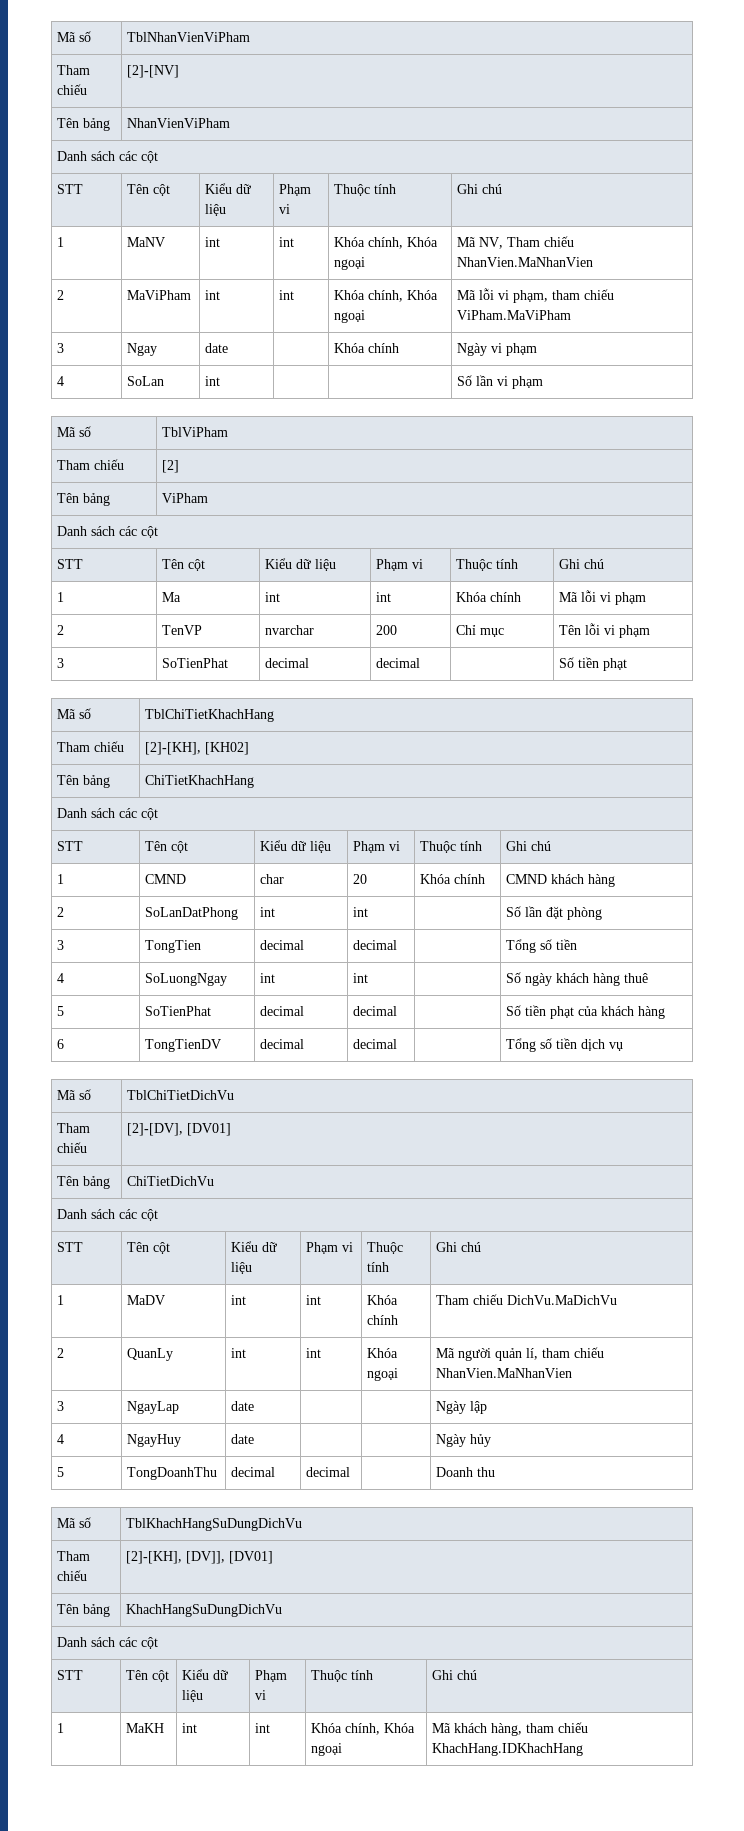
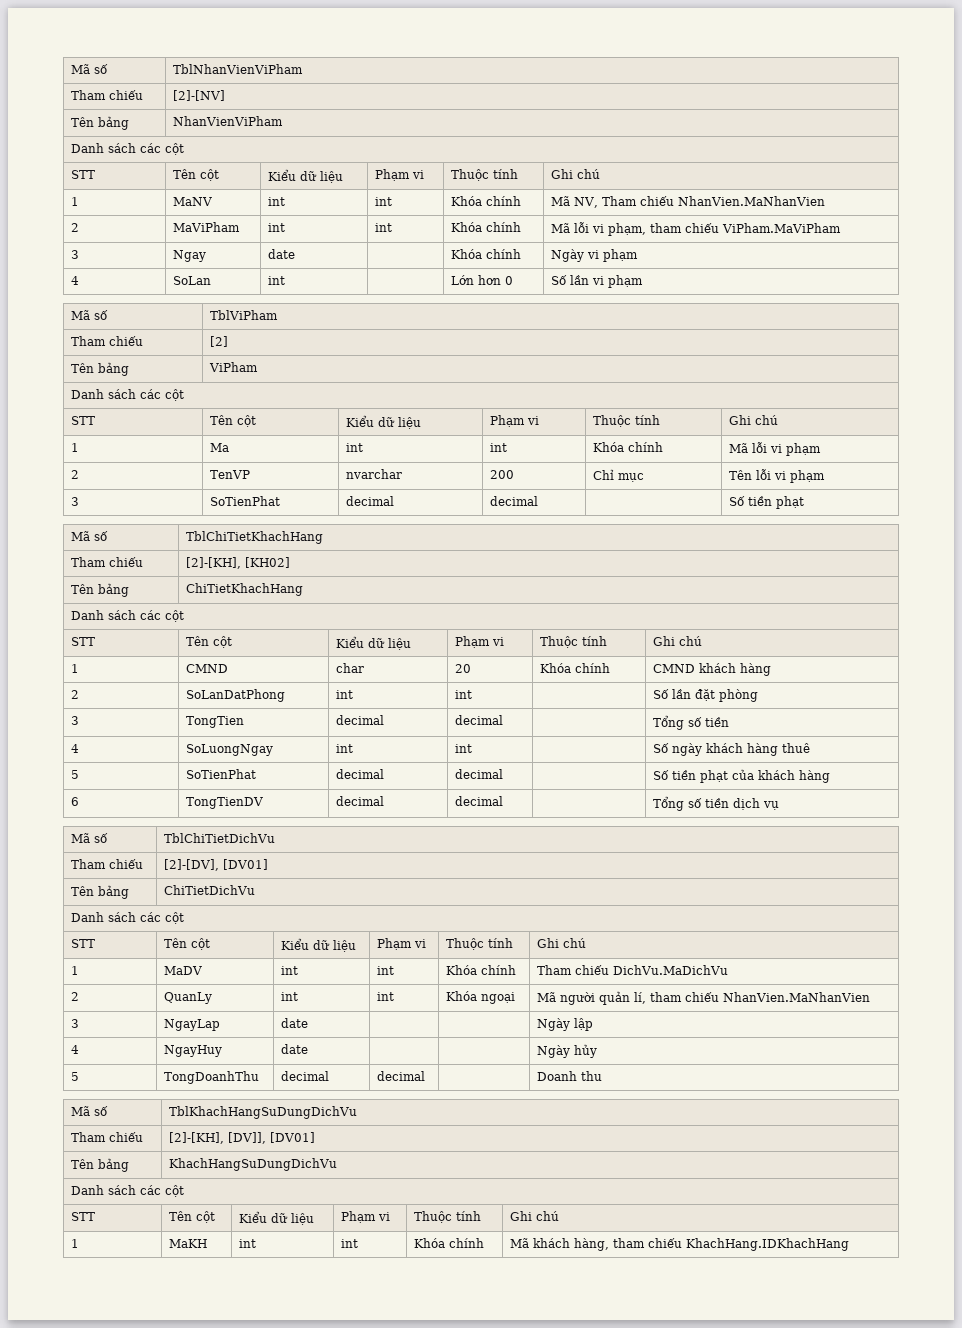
- 1 | MaNV | int | int | Khóa chính, Khóa ngoại | Mã NV, Tham chiếu NhanVien.MaNhanVien
+ 1 | MaNV | int | int | Khóa chính | Mã NV, Tham chiếu NhanVien.MaNhanVien
- 2 | MaViPham | int | int | Khóa chính, Khóa ngoại | Mã lỗi vi phạm, tham chiếu ViPham.MaViPham
+ 2 | MaViPham | int | int | Khóa chính | Mã lỗi vi phạm, tham chiếu ViPham.MaViPham
- 4 | SoLan | int | | | Số lần vi phạm
+ 4 | SoLan | int | | Lớn hơn 0 | Số lần vi phạm
- 1 | MaKH | int | int | Khóa chính, Khóa ngoại | Mã khách hàng, tham chiếu KhachHang.IDKhachHang
+ 1 | MaKH | int | int | Khóa chính | Mã khách hàng, tham chiếu KhachHang.IDKhachHang

